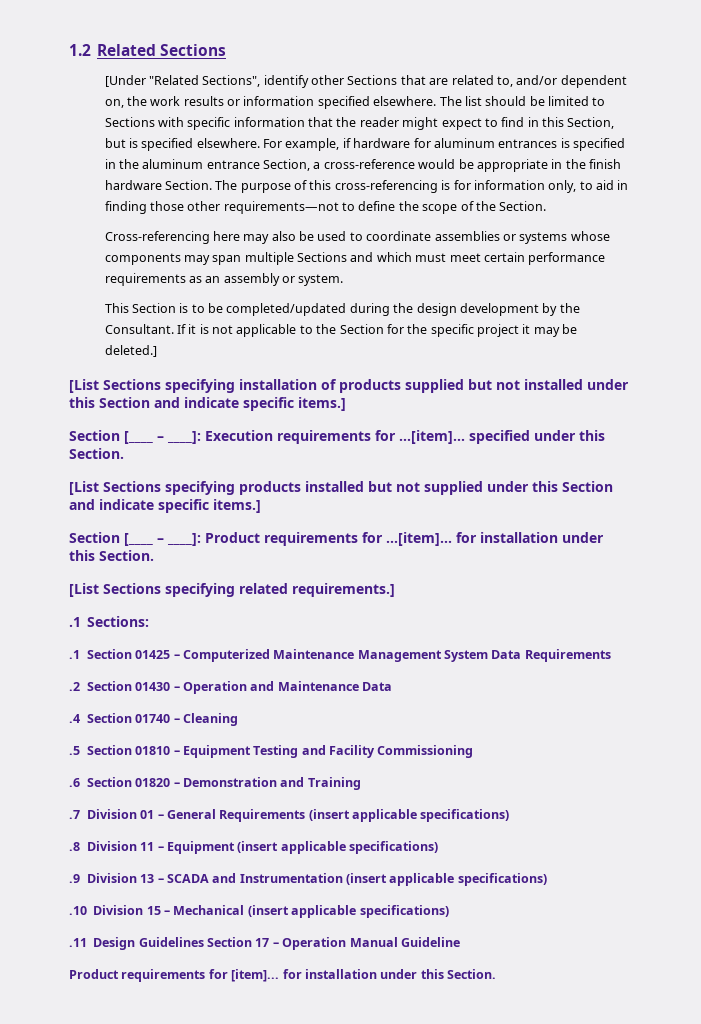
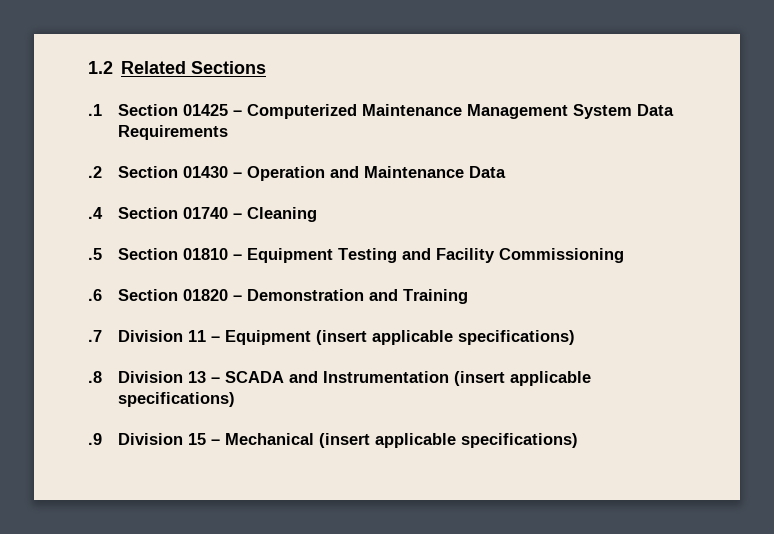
- [Under "Related Sections", identify other Sections that are related to, and/or dependent on, the work results or information specified elsewhere. The list should be limited to Sections with specific information that the reader might expect to find in this Section, but is specified elsewhere. For example, if hardware for aluminum entrances is specified in the aluminum entrance Section, a cross-reference would be appropriate in the finish hardware Section. The purpose of this cross-referencing is for information only, to aid in finding those other requirements—not to define the scope of the Section.
- Cross-referencing here may also be used to coordinate assemblies or systems whose components may span multiple Sections and which must meet certain performance requirements as an assembly or system.
- This Section is to be completed/updated during the design development by the Consultant. If it is not applicable to the Section for the specific project it may be deleted.]
- [List Sections specifying installation of products supplied but not installed under this Section and indicate specific items.]
- Section [____ – ____]: Execution requirements for ...[item]... specified under this Section.
- [List Sections specifying products installed but not supplied under this Section and indicate specific items.]
- Section [____ – ____]: Product requirements for ...[item]... for installation under this Section.
- [List Sections specifying related requirements.]
- .1 Sections:
- .7 Division 01 – General Requirements (insert applicable specifications)
- .8 Division 11 – Equipment (insert applicable specifications)
+ .7 Division 11 – Equipment (insert applicable specifications)
- .9 Division 13 – SCADA and Instrumentation (insert applicable specifications)
+ .8 Division 13 – SCADA and Instrumentation (insert applicable specifications)
- .10 Division 15 – Mechanical (insert applicable specifications)
+ .9 Division 15 – Mechanical (insert applicable specifications)
- .11 Design Guidelines Section 17 – Operation Manual Guideline
- Product requirements for [item]... for installation under this Section.

